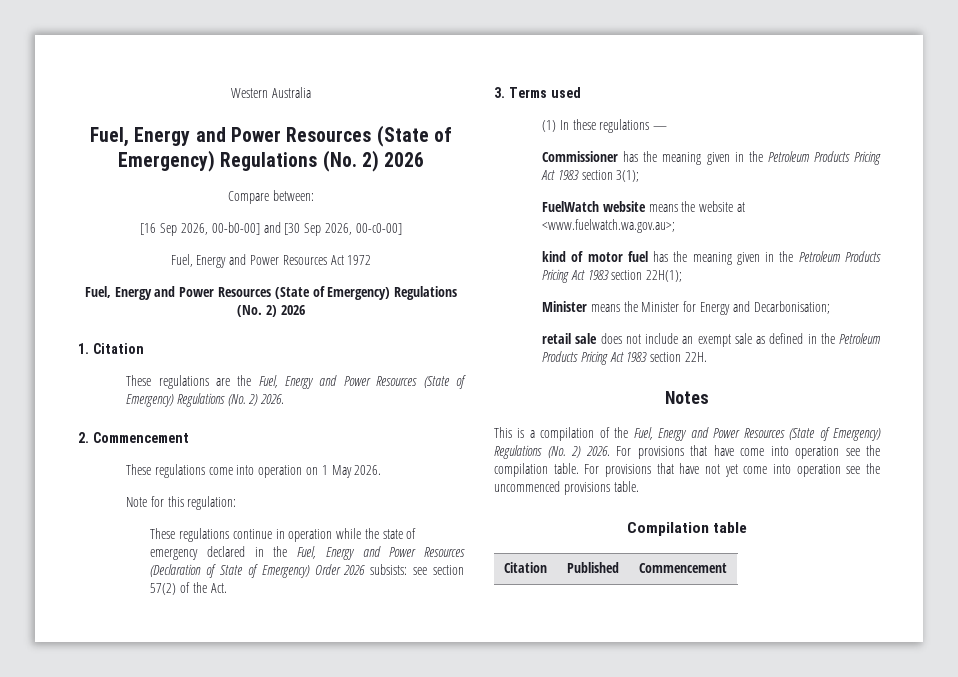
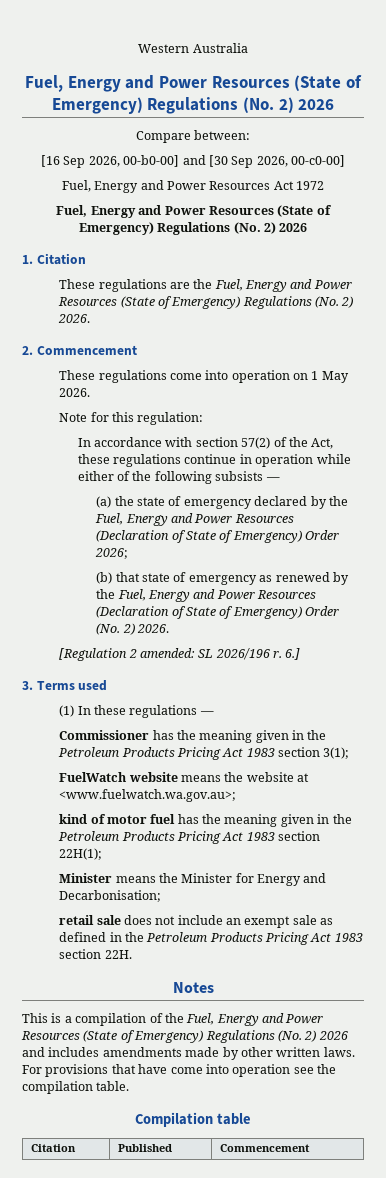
- These regulations continue in operation while the state of emergency declared in the Fuel, Energy and Power Resources (Declaration of State of Emergency) Order 2026 subsists: see section 57(2) of the Act.
+ In accordance with section 57(2) of the Act, these regulations continue in operation while either of the following subsists —
+ (a) the state of emergency declared by the Fuel, Energy and Power Resources (Declaration of State of Emergency) Order 2026;
+ (b) that state of emergency as renewed by the Fuel, Energy and Power Resources (Declaration of State of Emergency) Order (No. 2) 2026.
+ [Regulation 2 amended: SL 2026/196 r. 6.]
- This is a compilation of the Fuel, Energy and Power Resources (State of Emergency) Regulations (No. 2) 2026.
+ This is a compilation of the Fuel, Energy and Power Resources (State of Emergency) Regulations (No. 2) 2026 and includes amendments made by other written laws.
- For provisions that have not yet come into operation see the uncommenced provisions table.

